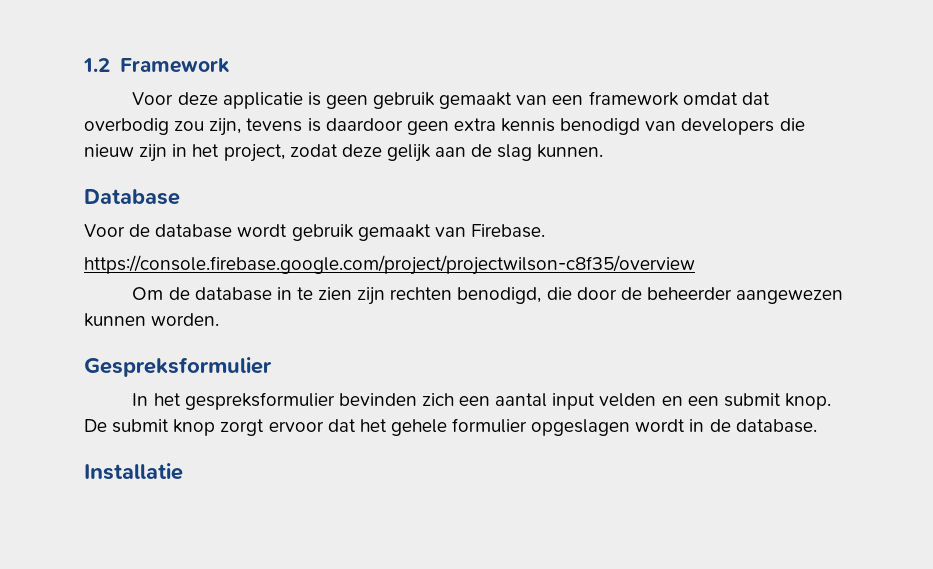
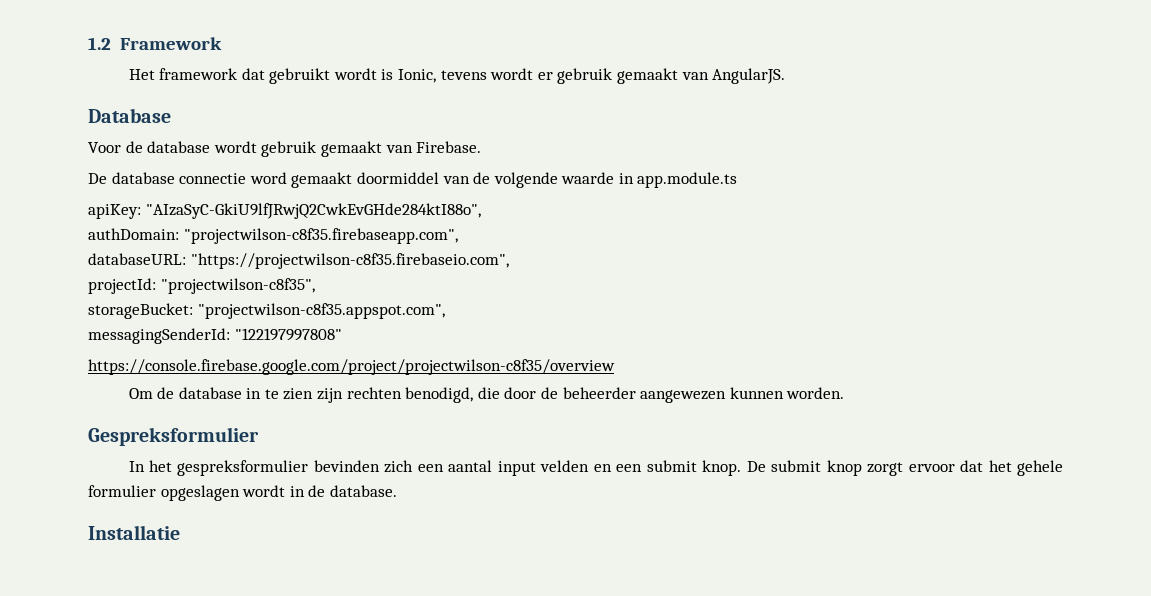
- Voor deze applicatie is geen gebruik gemaakt van een framework omdat dat overbodig zou zijn, tevens is daardoor geen extra kennis benodigd van developers die nieuw zijn in het project, zodat deze gelijk aan de slag kunnen.
+ Het framework dat gebruikt wordt is Ionic, tevens wordt er gebruik gemaakt van AngularJS.
+ De database connectie word gemaakt doormiddel van de volgende waarde in app.module.ts
+ apiKey: "AIzaSyC-GkiU9lfJRwjQ2CwkEvGHde284ktI88o",
+ authDomain: "projectwilson-c8f35.firebaseapp.com",
+ databaseURL: "https://projectwilson-c8f35.firebaseio.com",
+ projectId: "projectwilson-c8f35",
+ storageBucket: "projectwilson-c8f35.appspot.com",
+ messagingSenderId: "122197997808"

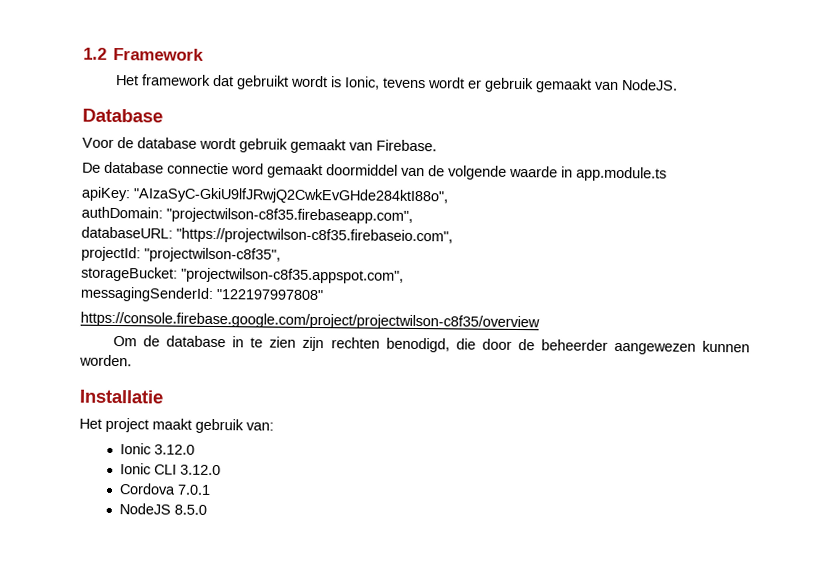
- Het framework dat gebruikt wordt is Ionic, tevens wordt er gebruik gemaakt van AngularJS.
+ Het framework dat gebruikt wordt is Ionic, tevens wordt er gebruik gemaakt van NodeJS.
- Gespreksformulier
- In het gespreksformulier bevinden zich een aantal input velden en een submit knop. De submit knop zorgt ervoor dat het gehele formulier opgeslagen wordt in de database.
  Installatie
+ Het project maakt gebruik van:
+ Ionic 3.12.0
+ Ionic CLI 3.12.0
+ Cordova 7.0.1
+ NodeJS 8.5.0

